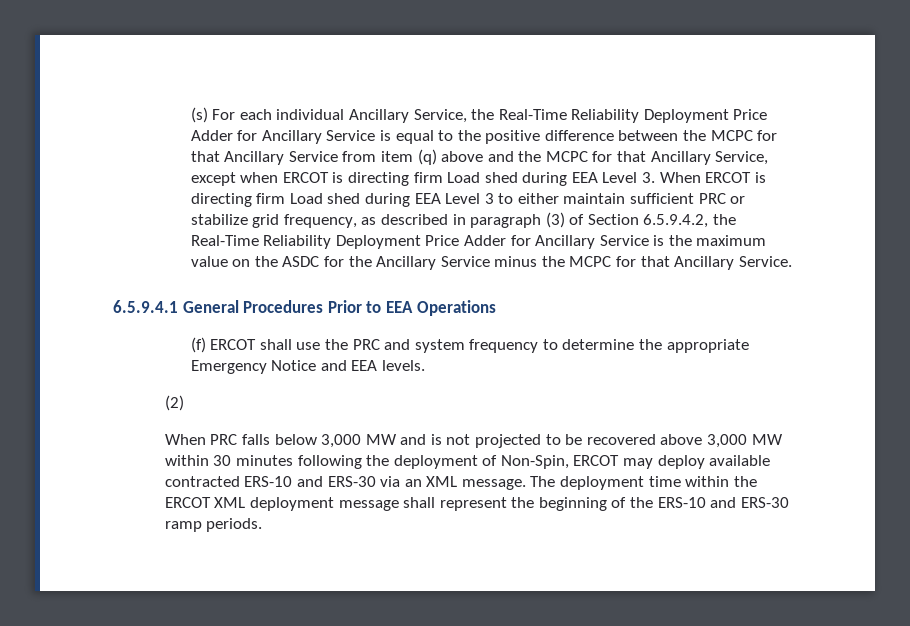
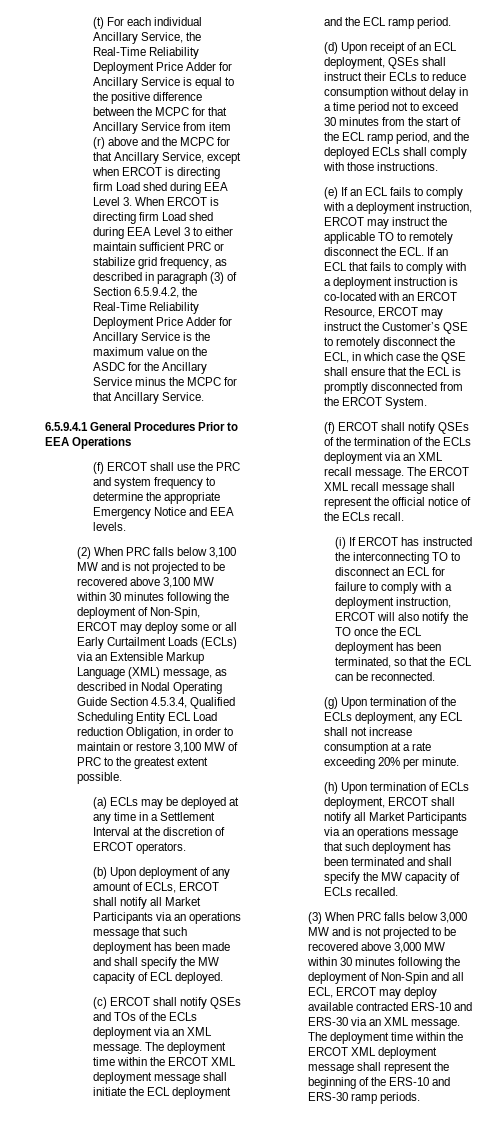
- (s) For each individual Ancillary Service, the Real-Time Reliability Deployment Price Adder for Ancillary Service is equal to the positive difference between the MCPC for that Ancillary Service from item (q) above and the MCPC for that Ancillary Service, except when ERCOT is directing firm Load shed during EEA Level 3. When ERCOT is directing firm Load shed during EEA Level 3 to either maintain sufficient PRC or stabilize grid frequency, as described in paragraph (3) of Section 6.5.9.4.2, the Real-Time Reliability Deployment Price Adder for Ancillary Service is the maximum value on the ASDC for the Ancillary Service minus the MCPC for that Ancillary Service.
+ (t) For each individual Ancillary Service, the Real-Time Reliability Deployment Price Adder for Ancillary Service is equal to the positive difference between the MCPC for that Ancillary Service from item (r) above and the MCPC for that Ancillary Service, except when ERCOT is directing firm Load shed during EEA Level 3. When ERCOT is directing firm Load shed during EEA Level 3 to either maintain sufficient PRC or stabilize grid frequency, as described in paragraph (3) of Section 6.5.9.4.2, the Real-Time Reliability Deployment Price Adder for Ancillary Service is the maximum value on the ASDC for the Ancillary Service minus the MCPC for that Ancillary Service.
- (2)
- When PRC falls below 3,000 MW and is not projected to be recovered above 3,000 MW within 30 minutes following the deployment of Non-Spin, ERCOT may deploy available contracted ERS-10 and ERS-30 via an XML message.
+ (2) When PRC falls below 3,100 MW and is not projected to be recovered above 3,100 MW within 30 minutes following the deployment of Non-Spin, ERCOT may deploy some or all Early Curtailment Loads (ECLs) via an Extensible Markup Language (XML) message, as described in Nodal Operating Guide Section 4.5.3.4, Qualified Scheduling Entity ECL Load reduction Obligation, in order to maintain or restore 3,100 MW of PRC to the greatest extent possible.
+ (a) ECLs may be deployed at any time in a Settlement Interval at the discretion of ERCOT operators.
+ (b) Upon deployment of any amount of ECLs, ERCOT shall notify all Market Participants via an operations message that such deployment has been made and shall specify the MW capacity of ECL deployed.
+ (c) ERCOT shall notify QSEs and TOs of the ECLs deployment via an XML message. The deployment time within the ERCOT XML deployment message shall initiate the ECL deployment and the ECL ramp period.
+ (d) Upon receipt of an ECL deployment, QSEs shall instruct their ECLs to reduce consumption without delay in a time period not to exceed 30 minutes from the start of the ECL ramp period, and the deployed ECLs shall comply with those instructions.
+ (e) If an ECL fails to comply with a deployment instruction, ERCOT may instruct the applicable TO to remotely disconnect the ECL. If an ECL that fails to comply with a deployment instruction is co-located with an ERCOT Resource, ERCOT may instruct the Customer’s QSE to remotely disconnect the ECL, in which case the QSE shall ensure that the ECL is promptly disconnected from the ERCOT System.
+ (f) ERCOT shall notify QSEs of the termination of the ECLs deployment via an XML recall message. The ERCOT XML recall message shall represent the official notice of the ECLs recall.
+ (i) If ERCOT has instructed the interconnecting TO to disconnect an ECL for failure to comply with a deployment instruction, ERCOT will also notify the TO once the ECL deployment has been terminated, so that the ECL can be reconnected.
+ (g) Upon termination of the ECLs deployment, any ECL shall not increase consumption at a rate exceeding 20% per minute.
+ (h) Upon termination of ECLs deployment, ERCOT shall notify all Market Participants via an operations message that such deployment has been terminated and shall specify the MW capacity of ECLs recalled.
+ (3) When PRC falls below 3,000 MW and is not projected to be recovered above 3,000 MW within 30 minutes following the deployment of Non-Spin and all ECL, ERCOT may deploy available contracted ERS-10 and ERS-30 via an XML message.

